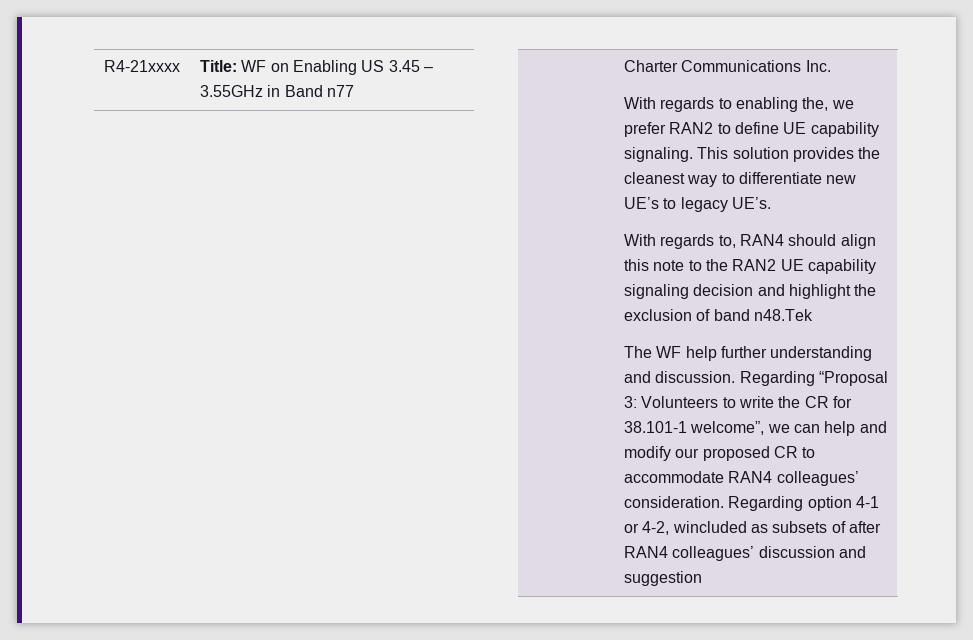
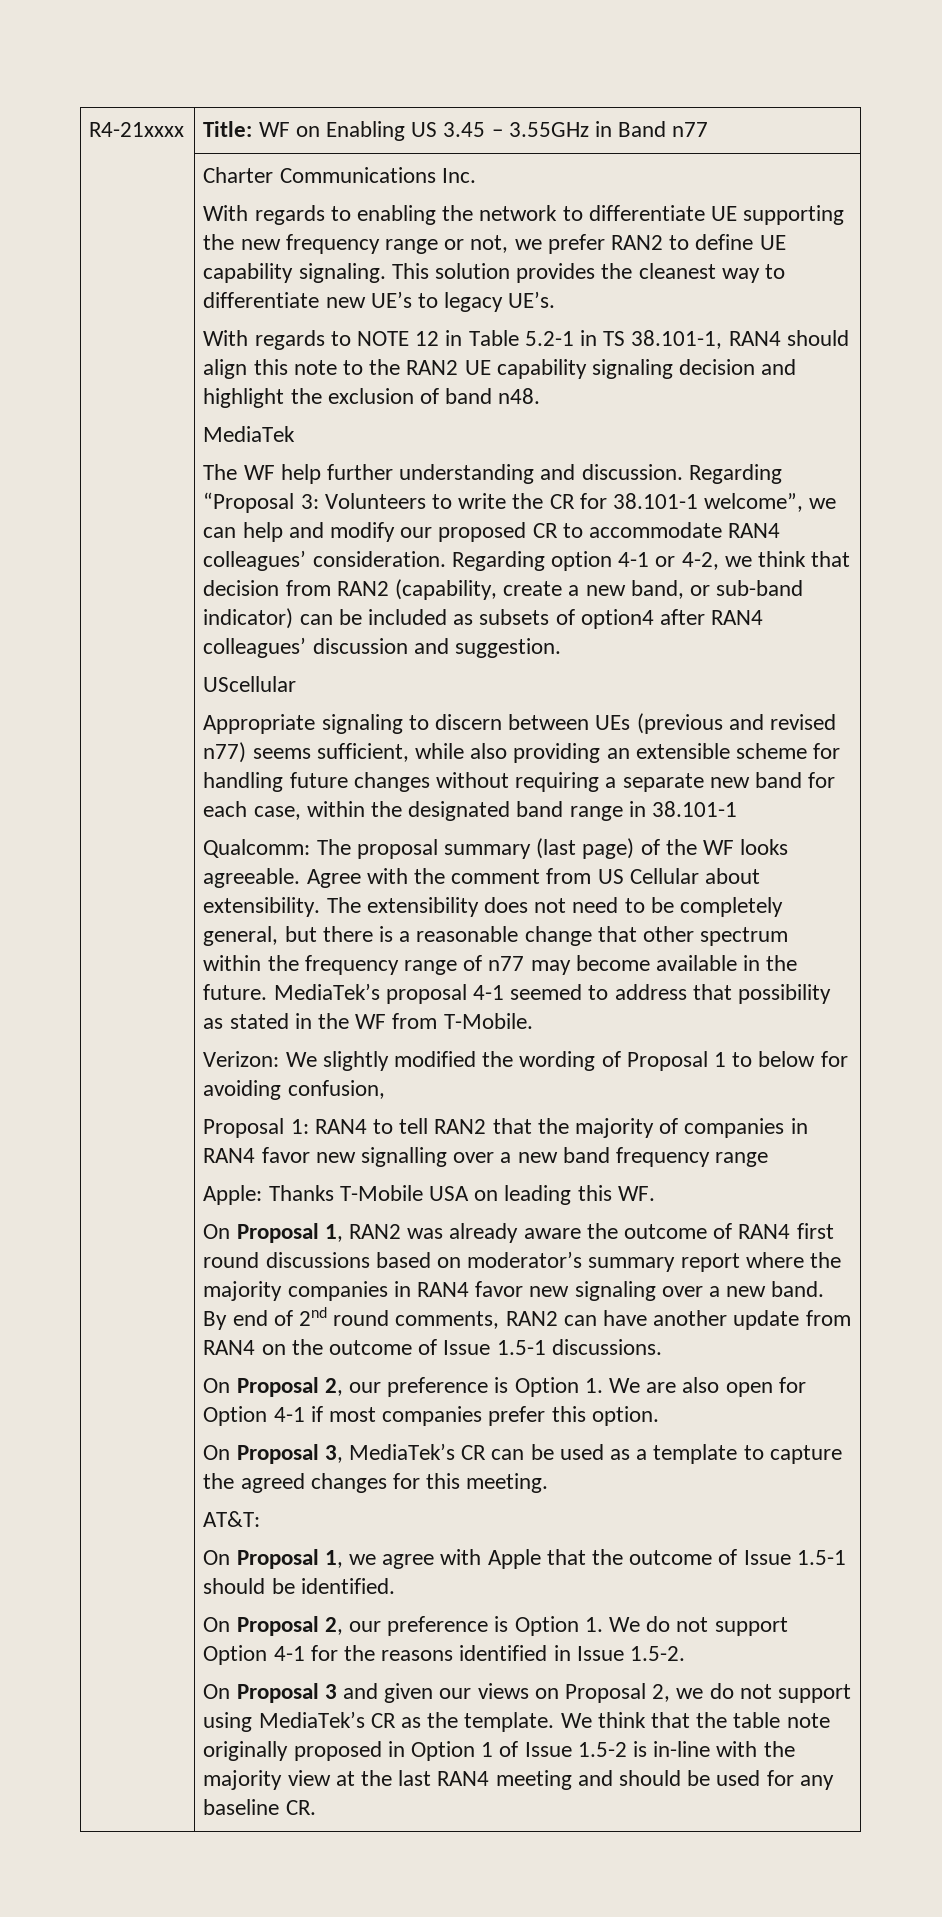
- With regards to enabling the, we prefer RAN2 to define UE capability signaling.
+ With regards to enabling the network to differentiate UE supporting the new frequency range or not, we prefer RAN2 to define UE capability signaling.
- With regards to, RAN4 should align this note to the RAN2 UE capability signaling decision and highlight the exclusion of band n48.Tek
+ With regards to NOTE 12 in Table 5.2-1 in TS 38.101-1, RAN4 should align this note to the RAN2 UE capability signaling decision and highlight the exclusion of band n48.
+ MediaTek
- Regarding option 4-1 or 4-2, wincluded as subsets of after RAN4 colleagues’ discussion and suggestion
+ Regarding option 4-1 or 4-2, we think that decision from RAN2 (capability, create a new band, or sub-band indicator) can be included as subsets of option4 after RAN4 colleagues’ discussion and suggestion.
+ UScellular
+ Appropriate signaling to discern between UEs (previous and revised n77) seems sufficient, while also providing an extensible scheme for handling future changes without requiring a separate new band for each case, within the designated band range in 38.101-1
+ Qualcomm: The proposal summary (last page) of the WF looks agreeable. Agree with the comment from US Cellular about extensibility. The extensibility does not need to be completely general, but there is a reasonable change that other spectrum within the frequency range of n77 may become available in the future. MediaTek’s proposal 4-1 seemed to address that possibility as stated in the WF from T-Mobile.
+ Verizon: We slightly modified the wording of Proposal 1 to below for avoiding confusion,
+ Proposal 1: RAN4 to tell RAN2 that the majority of companies in RAN4 favor new signalling over a new band frequency range
+ Apple: Thanks T-Mobile USA on leading this WF.
+ On Proposal 1, RAN2 was already aware the outcome of RAN4 first round discussions based on moderator’s summary report where the majority companies in RAN4 favor new signaling over a new band. By end of 2nd round comments, RAN2 can have another update from RAN4 on the outcome of Issue 1.5-1 discussions.
+ On Proposal 2, our preference is Option 1. We are also open for Option 4-1 if most companies prefer this option.
+ On Proposal 3, MediaTek’s CR can be used as a template to capture the agreed changes for this meeting.
+ AT&T:
+ On Proposal 1, we agree with Apple that the outcome of Issue 1.5-1 should be identified.
+ On Proposal 2, our preference is Option 1. We do not support Option 4-1 for the reasons identified in Issue 1.5-2.
+ On Proposal 3 and given our views on Proposal 2, we do not support using MediaTek’s CR as the template. We think that the table note originally proposed in Option 1 of Issue 1.5-2 is in-line with the majority view at the last RAN4 meeting and should be used for any baseline CR.

